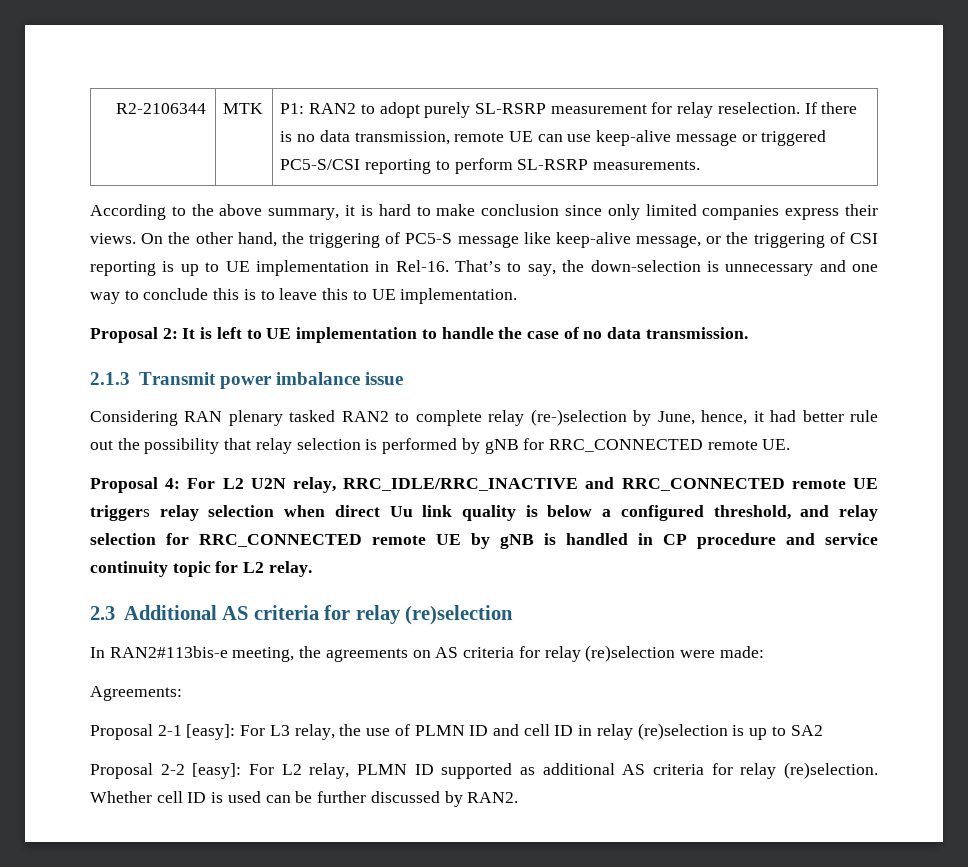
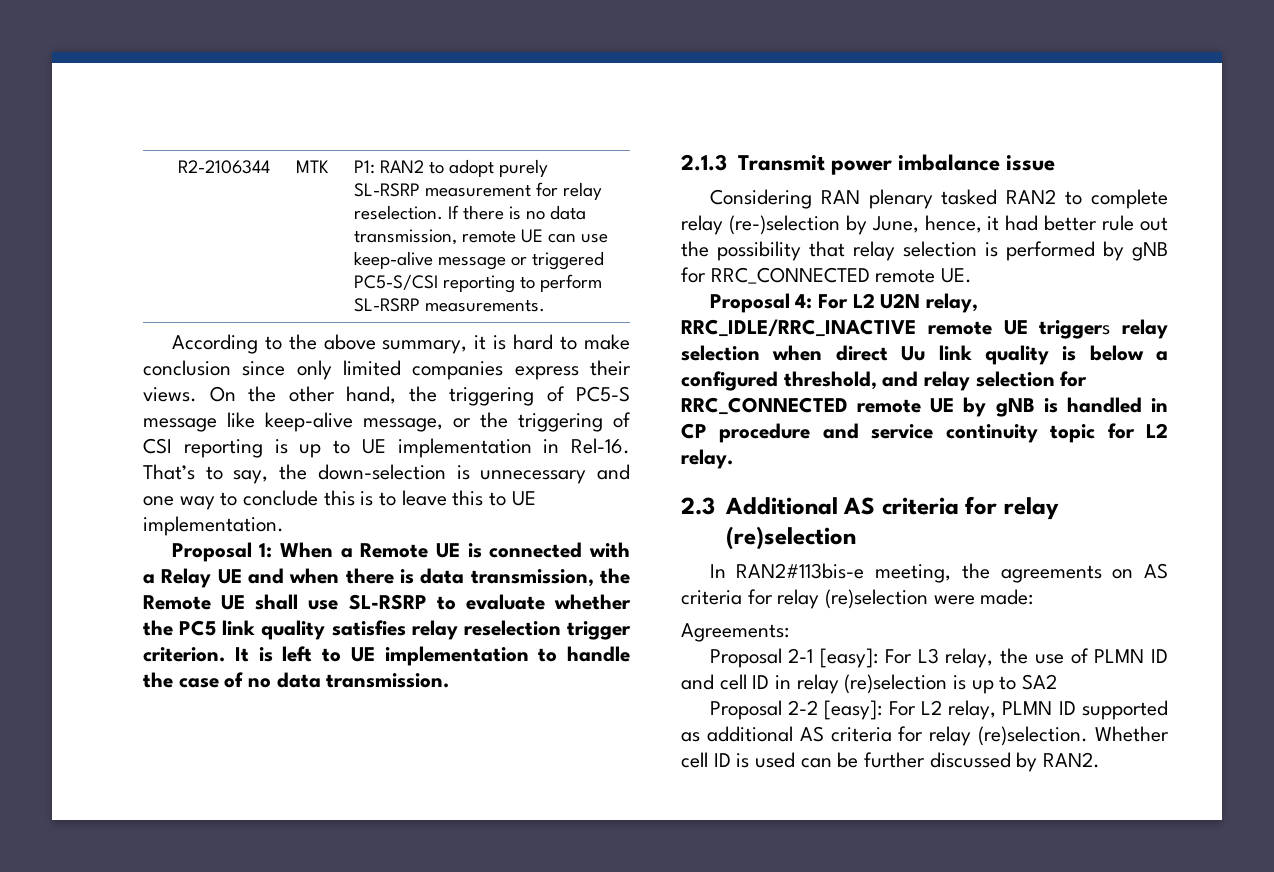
- Proposal 2: It is left to UE implementation to handle the case of no data transmission.
+ Proposal 1: When a Remote UE is connected with a Relay UE and when there is data transmission, the Remote UE shall use SL-RSRP to evaluate whether the PC5 link quality satisfies relay reselection trigger criterion. It is left to UE implementation to handle the case of no data transmission.
- Proposal 4: For L2 U2N relay, RRC_IDLE/RRC_INACTIVE and RRC_CONNECTED remote UE triggers relay selection when direct Uu link quality is below a configured threshold, and relay selection for RRC_CONNECTED remote UE by gNB is handled in CP procedure and service continuity topic for L2 relay.
+ Proposal 4: For L2 U2N relay, RRC_IDLE/RRC_INACTIVE remote UE triggers relay selection when direct Uu link quality is below a configured threshold, and relay selection for RRC_CONNECTED remote UE by gNB is handled in CP procedure and service continuity topic for L2 relay.

